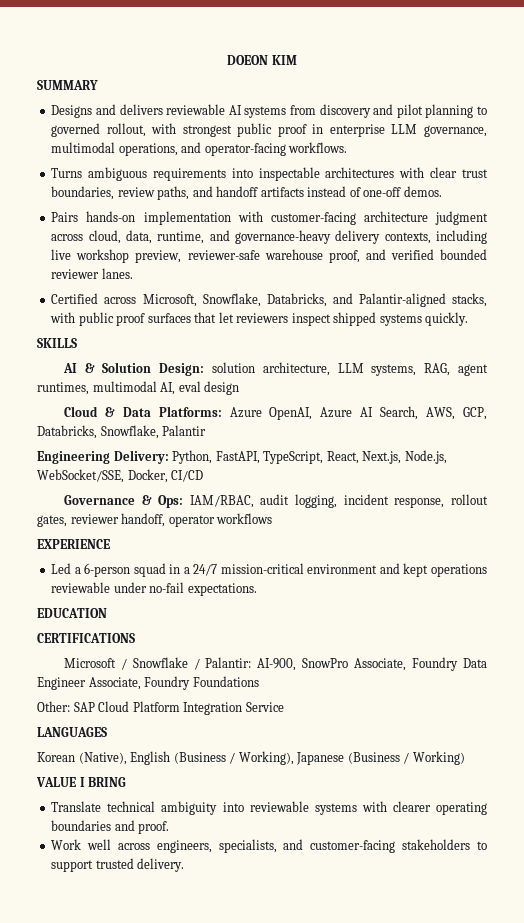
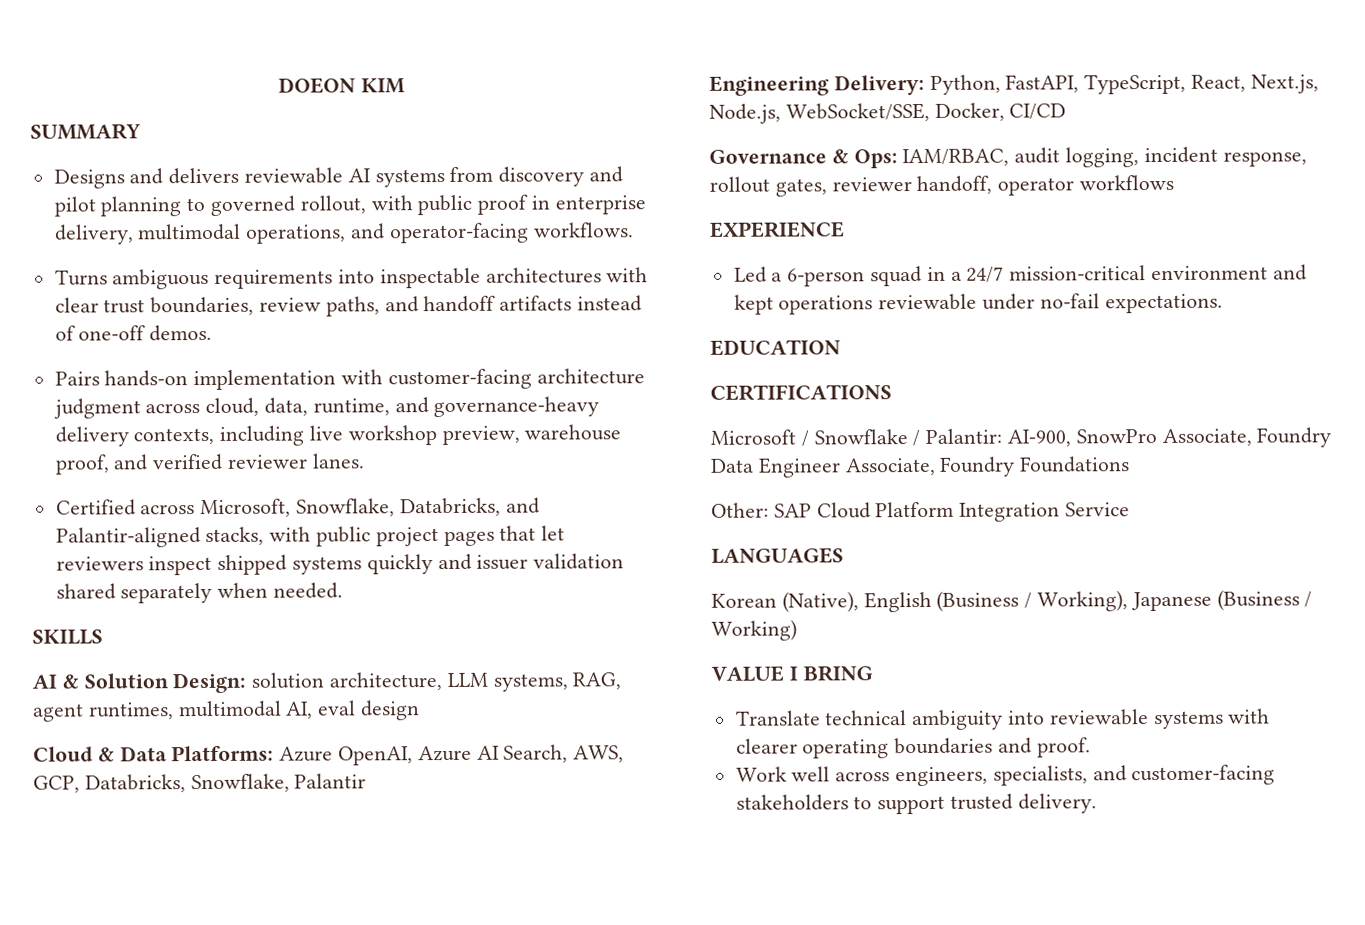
- Designs and delivers reviewable AI systems from discovery and pilot planning to governed rollout, with strongest public proof in enterprise LLM governance, multimodal operations, and operator-facing workflows.
+ Designs and delivers reviewable AI systems from discovery and pilot planning to governed rollout, with public proof in enterprise delivery, multimodal operations, and operator-facing workflows.
- Pairs hands-on implementation with customer-facing architecture judgment across cloud, data, runtime, and governance-heavy delivery contexts, including live workshop preview, reviewer-safe warehouse proof, and verified bounded reviewer lanes.
+ Pairs hands-on implementation with customer-facing architecture judgment across cloud, data, runtime, and governance-heavy delivery contexts, including live workshop preview, warehouse proof, and verified reviewer lanes.
- Certified across Microsoft, Snowflake, Databricks, and Palantir-aligned stacks, with public proof surfaces that let reviewers inspect shipped systems quickly.
+ Certified across Microsoft, Snowflake, Databricks, and Palantir-aligned stacks, with public project pages that let reviewers inspect shipped systems quickly and issuer validation shared separately when needed.

